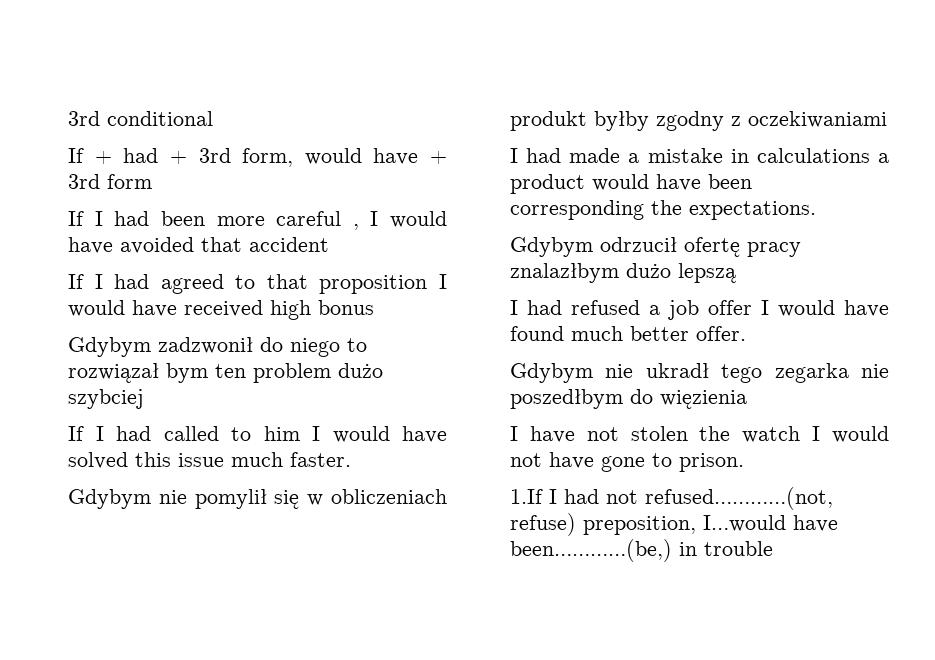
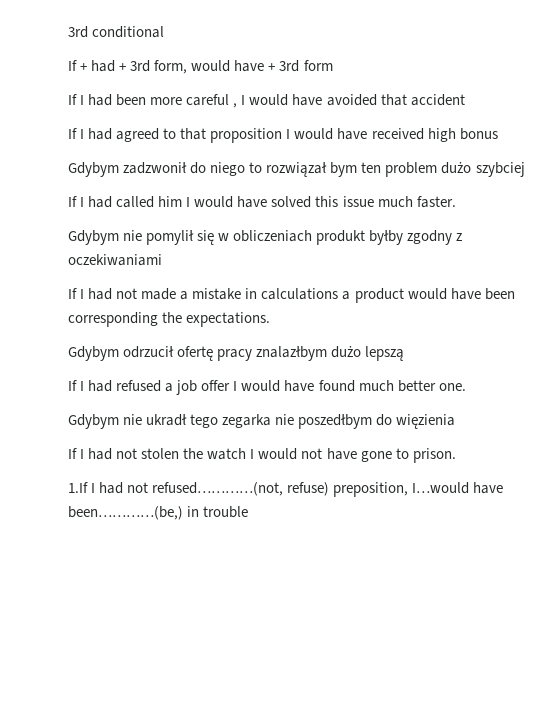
- If I had called to him I would have solved this issue much faster.
+ If I had called him I would have solved this issue much faster.
- I had made a mistake in calculations a product would have been corresponding the expectations.
+ If I had not made a mistake in calculations a product would have been corresponding the expectations.
- I had refused a job offer I would have found much better offer.
+ If I had refused a job offer I would have found much better one.
- I have not stolen the watch I would not have gone to prison.
+ If I had not stolen the watch I would not have gone to prison.

